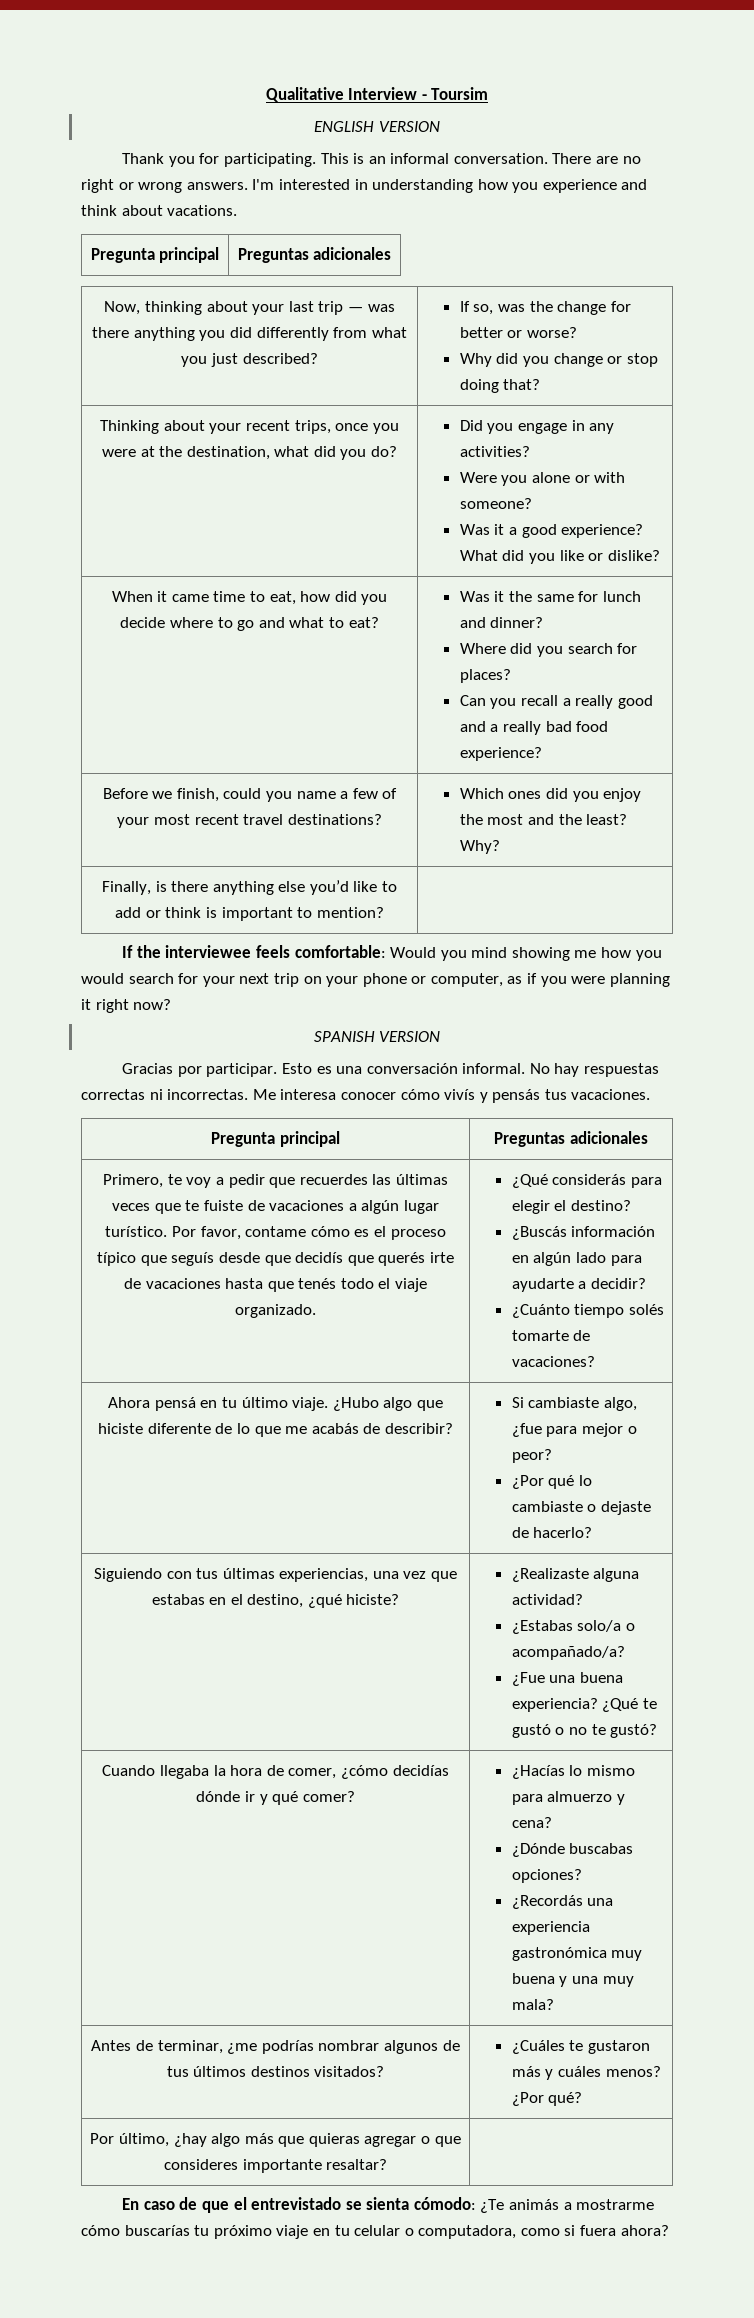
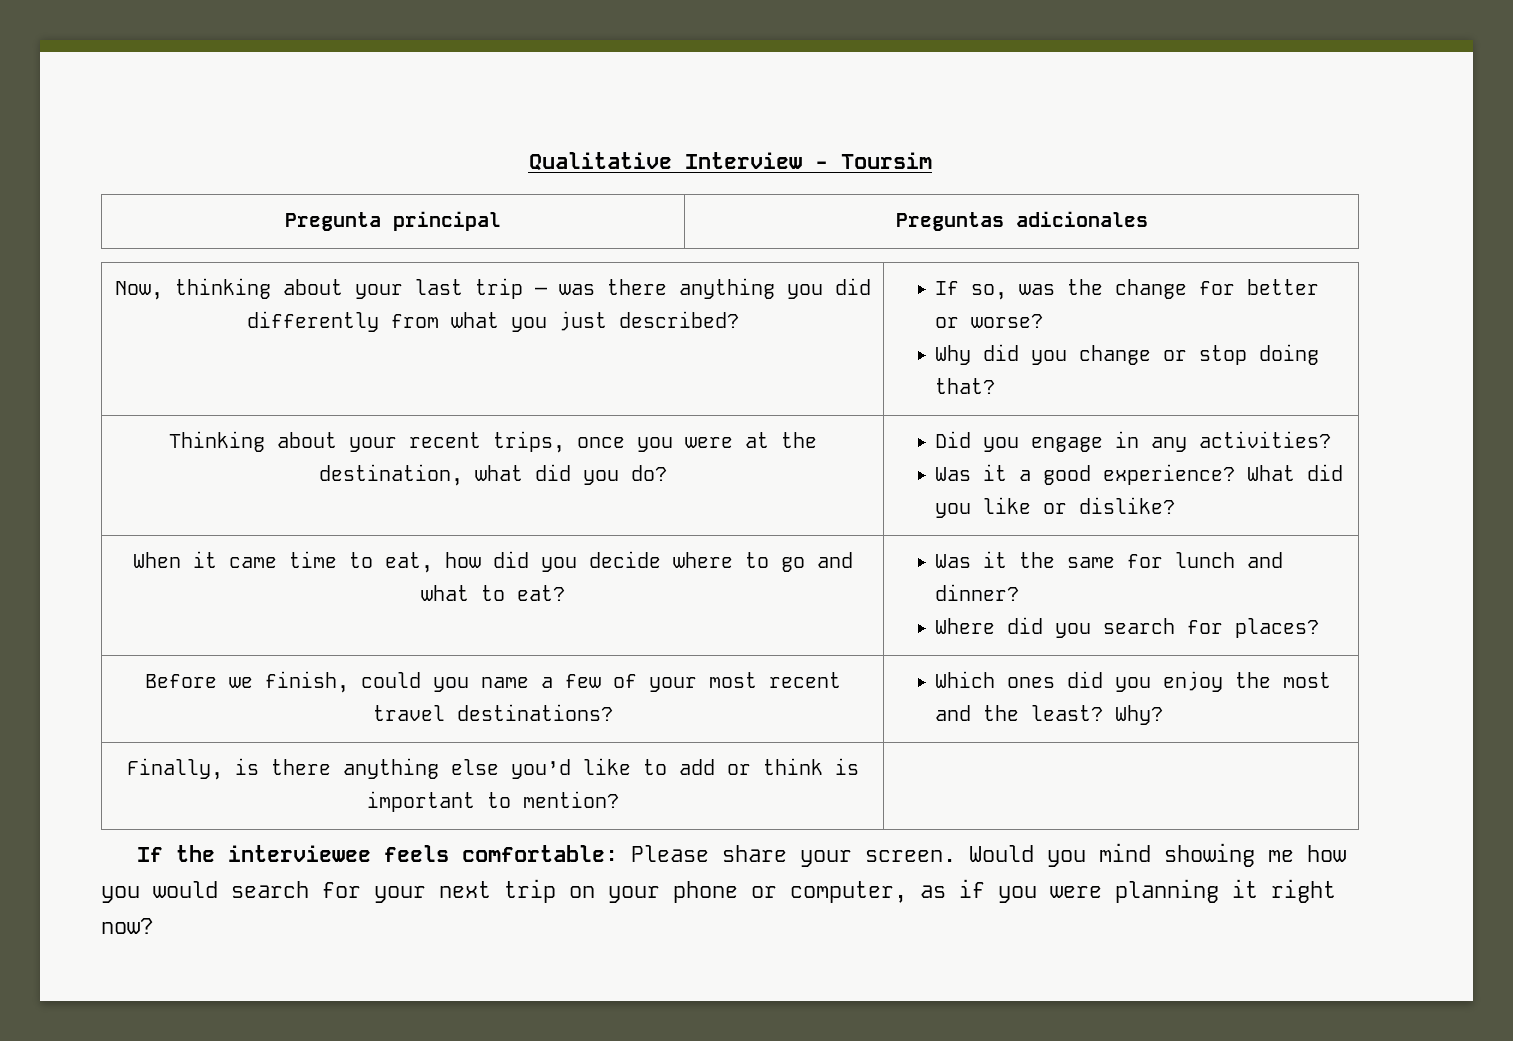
- ENGLISH VERSION
- Thank you for participating. This is an informal conversation. There are no right or wrong answers. I'm interested in understanding how you experience and think about vacations.
  Thinking about your recent trips, once you were at the destination, what did you do? | Did you engage in any activities?
- Were you alone or with someone?
- Can you recall a really good and a really bad food experience?
- If the interviewee feels comfortable: Would you mind showing me how you would search for your next trip on your phone or computer, as if you were planning it right now?
+ If the interviewee feels comfortable: Please share your screen. Would you mind showing me how you would search for your next trip on your phone or computer, as if you were planning it right now?
- SPANISH VERSION
- Gracias por participar. Esto es una conversación informal. No hay respuestas correctas ni incorrectas. Me interesa conocer cómo vivís y pensás tus vacaciones.
- Pregunta principal | Preguntas adicionales
- Primero, te voy a pedir que recuerdes las últimas veces que te fuiste de vacaciones a algún lugar turístico. Por favor, contame cómo es el proceso típico que seguís desde que decidís que querés irte de vacaciones hasta que tenés todo el viaje organizado. | ¿Qué considerás para elegir el destino?
- ¿Buscás información en algún lado para ayudarte a decidir?
- ¿Cuánto tiempo solés tomarte de vacaciones?
- Ahora pensá en tu último viaje. ¿Hubo algo que hiciste diferente de lo que me acabás de describir? | Si cambiaste algo, ¿fue para mejor o peor?
- ¿Por qué lo cambiaste o dejaste de hacerlo?
- Siguiendo con tus últimas experiencias, una vez que estabas en el destino, ¿qué hiciste? | ¿Realizaste alguna actividad?
- ¿Estabas solo/a o acompañado/a?
- ¿Fue una buena experiencia? ¿Qué te gustó o no te gustó?
- Cuando llegaba la hora de comer, ¿cómo decidías dónde ir y qué comer? | ¿Hacías lo mismo para almuerzo y cena?
- ¿Dónde buscabas opciones?
- ¿Recordás una experiencia gastronómica muy buena y una muy mala?
- Antes de terminar, ¿me podrías nombrar algunos de tus últimos destinos visitados? | ¿Cuáles te gustaron más y cuáles menos? ¿Por qué?
- Por último, ¿hay algo más que quieras agregar o que consideres importante resaltar? |
- En caso de que el entrevistado se sienta cómodo: ¿Te animás a mostrarme cómo buscarías tu próximo viaje en tu celular o computadora, como si fuera ahora?

